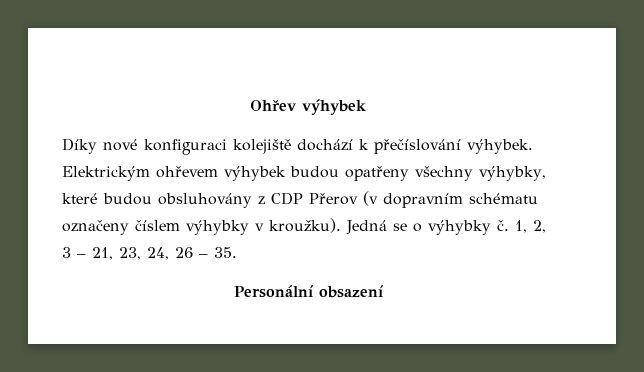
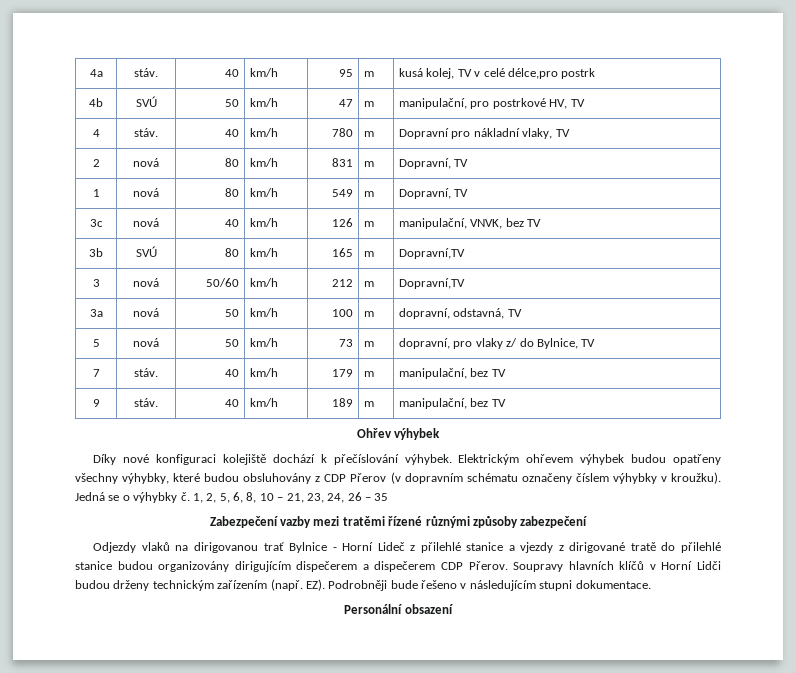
+ 4a | stáv. | 40 | km/h | 95 | m | kusá kolej, TV v celé délce,pro postrk
+ 4b | SVÚ | 50 | km/h | 47 | m | manipulační, pro postrkové HV, TV
+ 4 | stáv. | 40 | km/h | 780 | m | Dopravní pro nákladní vlaky, TV
+ 2 | nová | 80 | km/h | 831 | m | Dopravní, TV
+ 1 | nová | 80 | km/h | 549 | m | Dopravní, TV
+ 3c | nová | 40 | km/h | 126 | m | manipulační, VNVK, bez TV
+ 3b | SVÚ | 80 | km/h | 165 | m | Dopravní,TV
+ 3 | nová | 50/60 | km/h | 212 | m | Dopravní,TV
+ 3a | nová | 50 | km/h | 100 | m | dopravní, odstavná, TV
+ 5 | nová | 50 | km/h | 73 | m | dopravní, pro vlaky z/ do Bylnice, TV
+ 7 | stáv. | 40 | km/h | 179 | m | manipulační, bez TV
+ 9 | stáv. | 40 | km/h | 189 | m | manipulační, bez TV
- 1, 2, 3 – 21, 23, 24, 26 – 35.
+ 1, 2, 5, 6, 8, 10 – 21, 23, 24, 26 – 35
+ Zabezpečení vazby mezi tratěmi řízené různými způsoby zabezpečení
+ Odjezdy vlaků na dirigovanou trať Bylnice - Horní Lideč z přilehlé stanice a vjezdy z dirigované tratě do přilehlé stanice budou organizovány dirigujícím dispečerem a dispečerem CDP Přerov. Soupravy hlavních klíčů v Horní Lidči budou drženy technickým zařízením (např. EZ). Podrobněji bude řešeno v následujícím stupni dokumentace.

